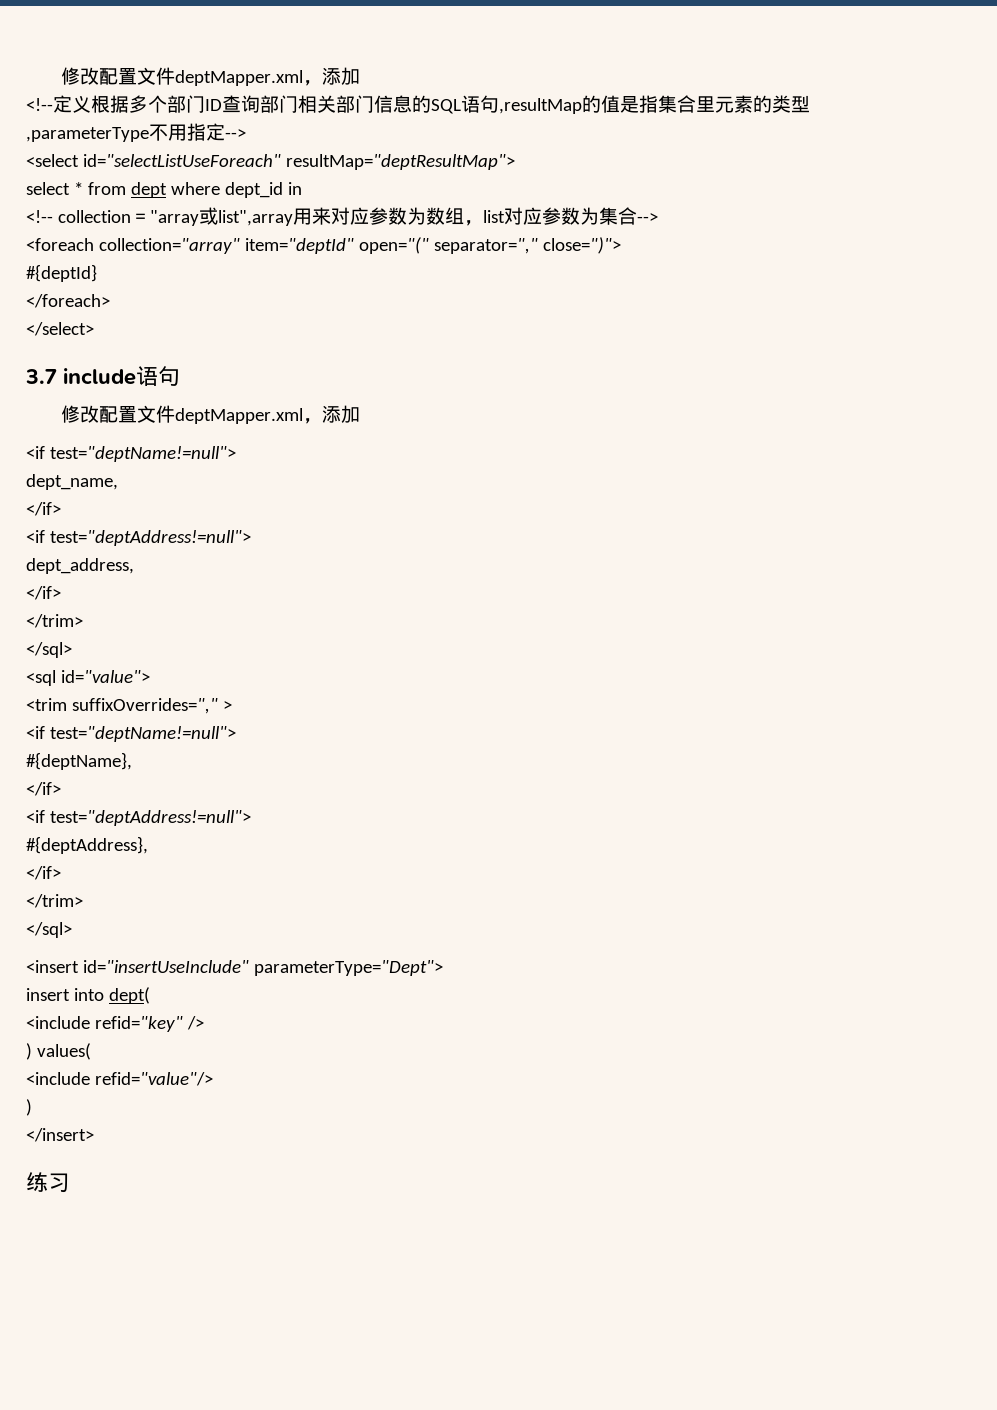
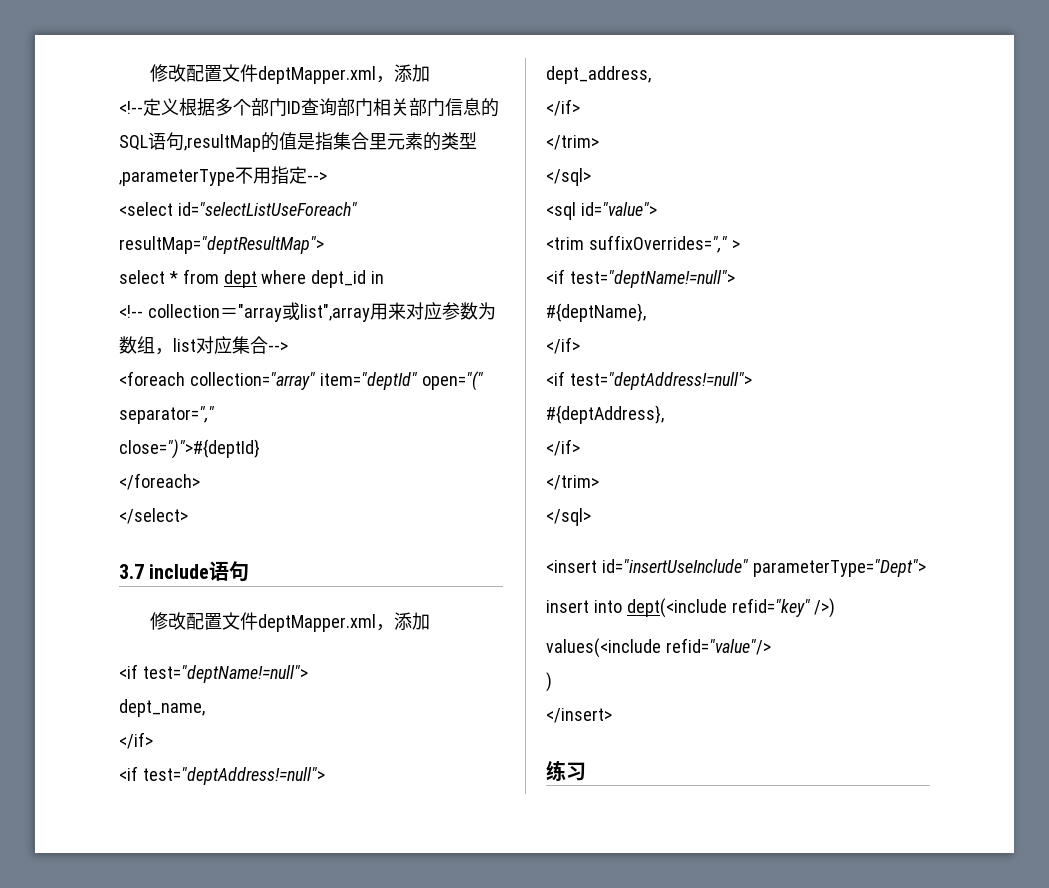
- <!-- collection＝"array或list",array用来对应参数为数组，list对应参数为集合-->
+ <!-- collection＝"array或list",array用来对应参数为数组，list对应集合-->
- <foreach collection="array" item="deptId" open="(" separator="," close=")">
- #{deptId}
+ <foreach collection="array" item="deptId" open="(" separator=","
+ close=")">#{deptId}
- insert into dept(
- <include refid="key" />
- ) values(
- <include refid="value"/>
+ insert into dept(<include refid="key" />)
+ values(<include refid="value"/>

